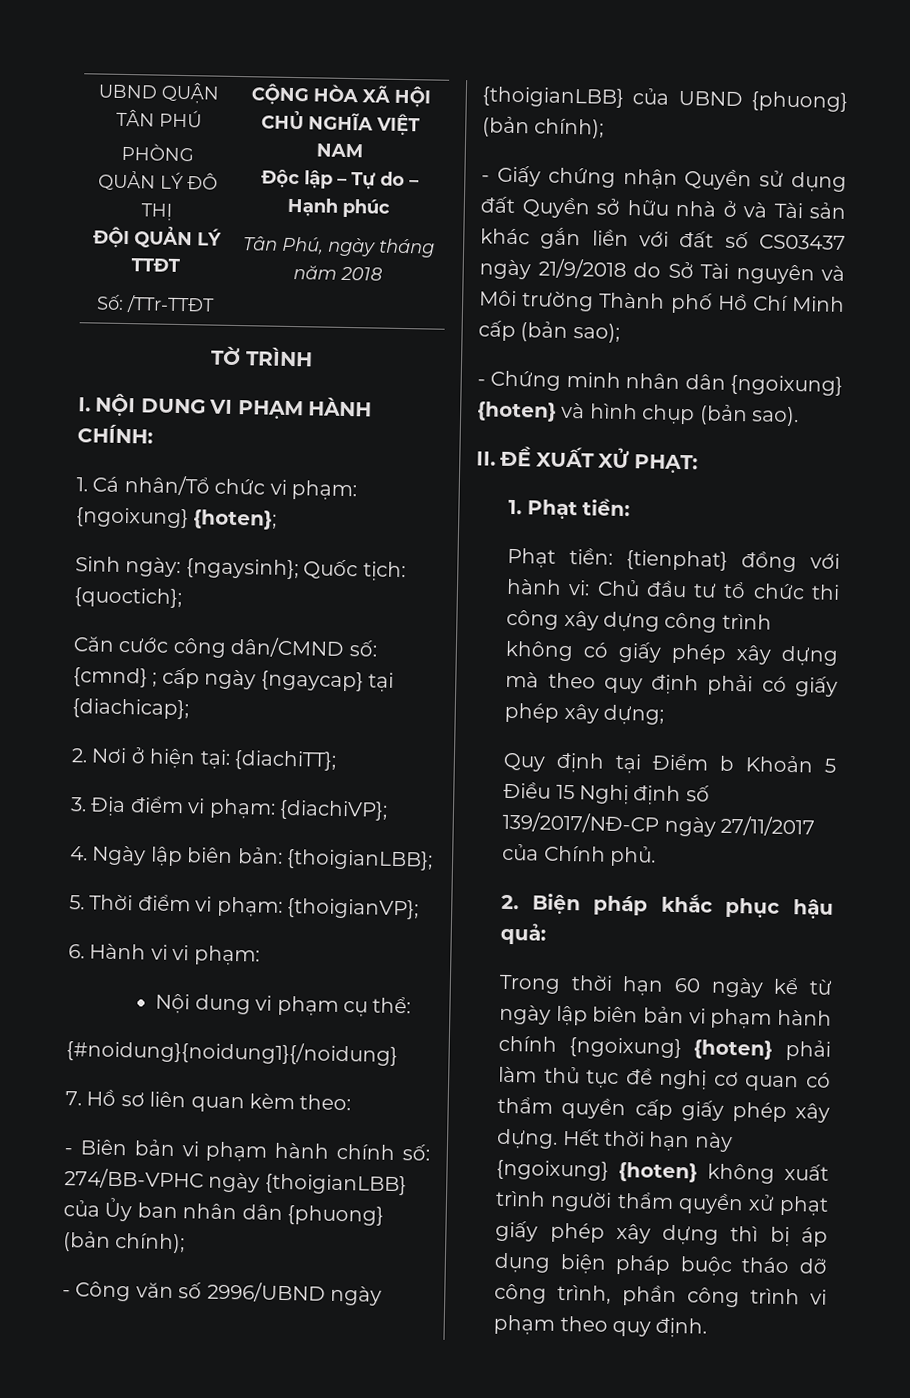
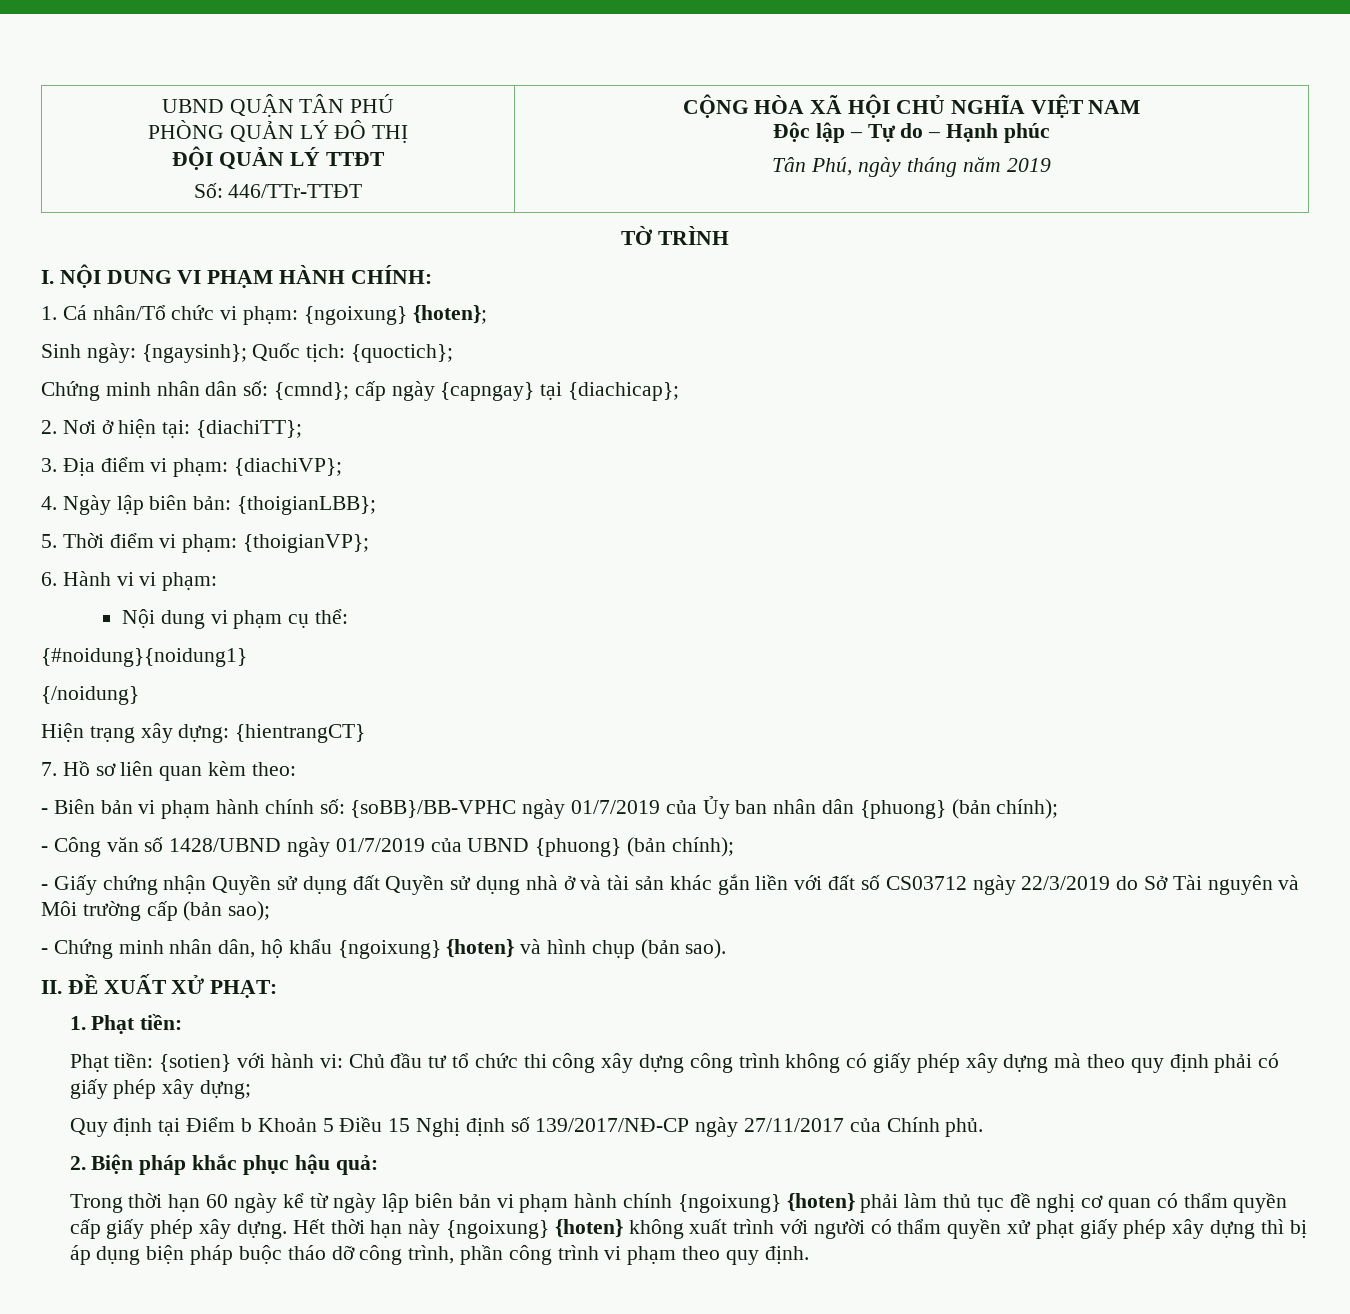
  UBND QUẬN TÂN PHÚ
  PHÒNG QUẢN LÝ ĐÔ THỊ
  ĐỘI QUẢN LÝ TTĐT
- Số: /TTr-TTĐT | CỘNG HÒA XÃ HỘI CHỦ NGHĨA VIỆT NAM
+ Số: 446/TTr-TTĐT | CỘNG HÒA XÃ HỘI CHỦ NGHĨA VIỆT NAM
  Độc lập – Tự do – Hạnh phúc
- Tân Phú, ngày tháng năm 2018
+ Tân Phú, ngày tháng năm 2019
- Căn cước công dân/CMND số: {cmnd} ; cấp ngày {ngaycap} tại {diachicap};
+ Chứng minh nhân dân số: {cmnd}; cấp ngày {capngay} tại {diachicap};
- {#noidung}{noidung1}{/noidung}
+ {#noidung}{noidung1}
+ {/noidung}
+ Hiện trạng xây dựng: {hientrangCT}
- - Biên bản vi phạm hành chính số: 274/BB-VPHC ngày {thoigianLBB} của Ủy ban nhân dân {phuong} (bản chính);
+ - Biên bản vi phạm hành chính số: {soBB}/BB-VPHC ngày 01/7/2019 của Ủy ban nhân dân {phuong} (bản chính);
- - Công văn số 2996/UBND ngày {thoigianLBB} của UBND {phuong} (bản chính);
+ - Công văn số 1428/UBND ngày 01/7/2019 của UBND {phuong} (bản chính);
- - Giấy chứng nhận Quyền sử dụng đất Quyền sở hữu nhà ở và Tài sản khác gắn liền với đất số CS03437 ngày 21/9/2018 do Sở Tài nguyên và Môi trường Thành phố Hồ Chí Minh cấp (bản sao);
+ - Giấy chứng nhận Quyền sử dụng đất Quyền sử dụng nhà ở và tài sản khác gắn liền với đất số CS03712 ngày 22/3/2019 do Sở Tài nguyên và Môi trường cấp (bản sao);
- - Chứng minh nhân dân {ngoixung} {hoten} và hình chụp (bản sao).
+ - Chứng minh nhân dân, hộ khẩu {ngoixung} {hoten} và hình chụp (bản sao).
- Phạt tiền: {tienphat} đồng với hành vi: Chủ đầu tư tổ chức thi công xây dựng công trình không có giấy phép xây dựng mà theo quy định phải có giấy phép xây dựng;
+ Phạt tiền: {sotien} với hành vi: Chủ đầu tư tổ chức thi công xây dựng công trình không có giấy phép xây dựng mà theo quy định phải có giấy phép xây dựng;
- Hết thời hạn này {ngoixung} {hoten} không xuất trình người thẩm quyền xử phạt giấy phép xây dựng thì bị áp dụng biện pháp buộc tháo dỡ công trình, phần công trình vi phạm theo quy định.
+ Hết thời hạn này {ngoixung} {hoten} không xuất trình với người có thẩm quyền xử phạt giấy phép xây dựng thì bị áp dụng biện pháp buộc tháo dỡ công trình, phần công trình vi phạm theo quy định.

